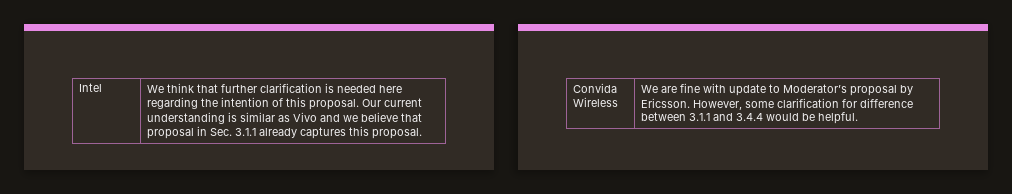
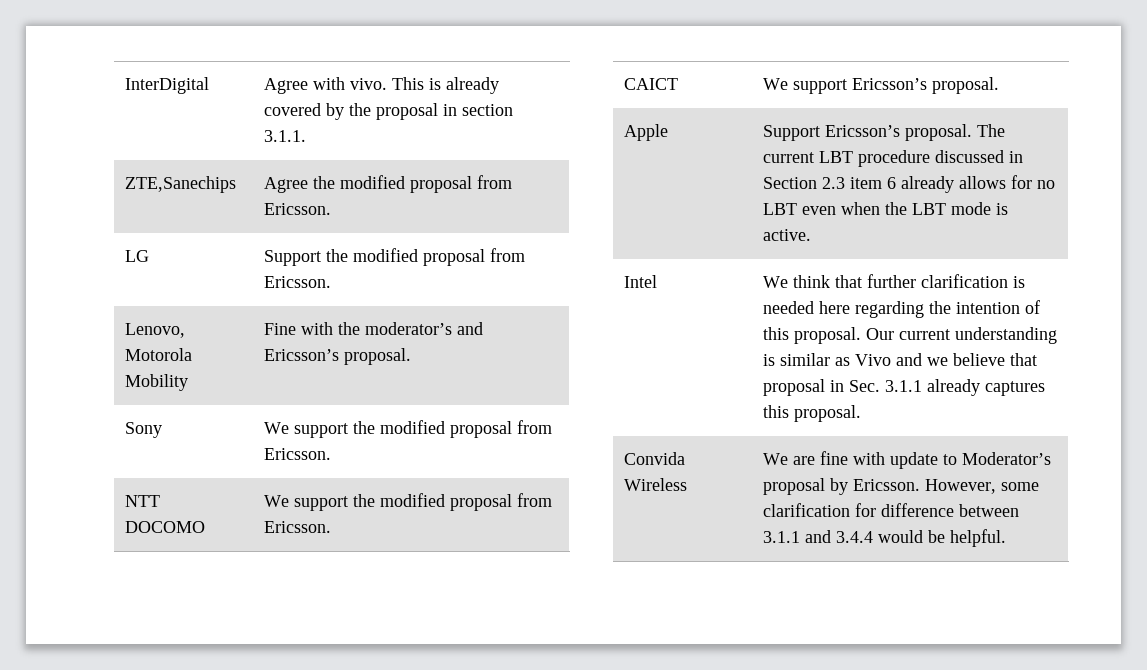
+ InterDigital | Agree with vivo. This is already covered by the proposal in section 3.1.1.
+ ZTE,Sanechips | Agree the modified proposal from Ericsson.
+ LG | Support the modified proposal from Ericsson.
+ Lenovo, Motorola Mobility | Fine with the moderator’s and Ericsson’s proposal.
+ Sony | We support the modified proposal from Ericsson.
+ NTT DOCOMO | We support the modified proposal from Ericsson.
+ CAICT | We support Ericsson’s proposal.
+ Apple | Support Ericsson’s proposal. The current LBT procedure discussed in Section 2.3 item 6 already allows for no LBT even when the LBT mode is active.

